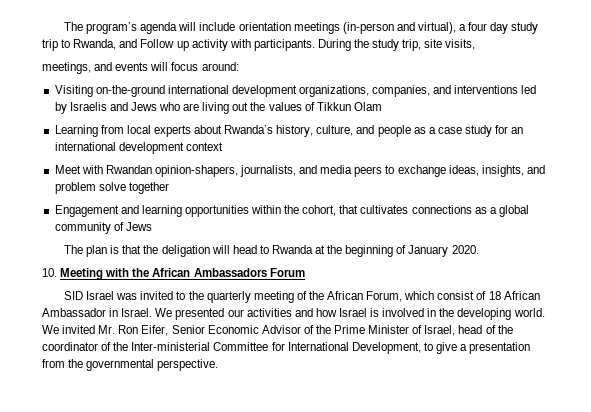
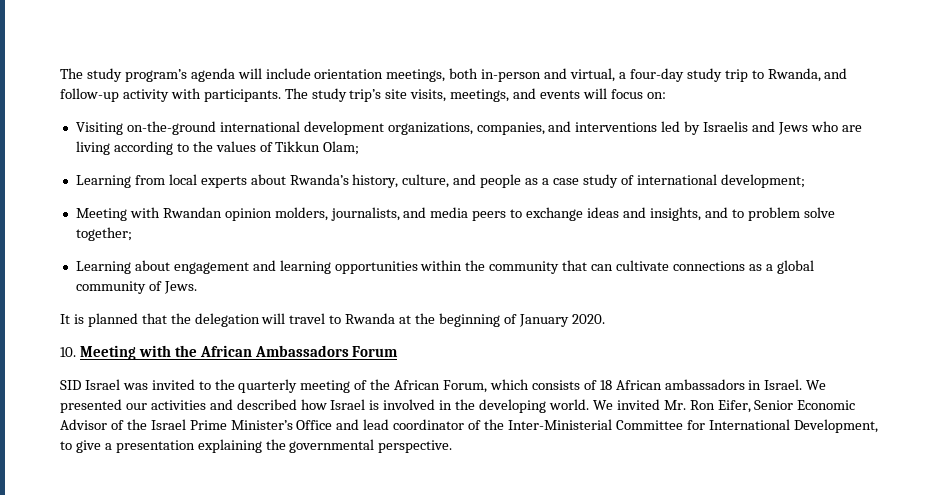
- The program’s agenda will include orientation meetings (in-person and virtual), a four day study trip to Rwanda, and Follow up activity with participants.
+ The study program’s agenda will include orientation meetings, both in-person and virtual, a four-day study trip to Rwanda, and follow-up activity with participants.
- During the study trip, site visits,
- meetings, and events will focus around:
+ The study trip’s site visits, meetings, and events will focus on:
- Visiting on-the-ground international development organizations, companies, and interventions led by Israelis and Jews who are living out the values of Tikkun Olam
+ Visiting on-the-ground international development organizations, companies, and interventions led by Israelis and Jews who are living according to the values of Tikkun Olam;
- Learning from local experts about Rwanda’s history, culture, and people as a case study for an international development context
- Meet with Rwandan opinion-shapers, journalists, and media peers to exchange ideas, insights, and problem solve together
- Engagement and learning opportunities within the cohort, that cultivates connections as a global community of Jews
- The plan is that the deligation will head to Rwanda at the beginning of January 2020.
+ Learning from local experts about Rwanda’s history, culture, and people as a case study of international development;
+ Meeting with Rwandan opinion molders, journalists, and media peers to exchange ideas and insights, and to problem solve together;
+ Learning about engagement and learning opportunities within the community that can cultivate connections as a global community of Jews.
+ It is planned that the delegation will travel to Rwanda at the beginning of January 2020.
- SID Israel was invited to the quarterly meeting of the African Forum, which consist of 18 African Ambassador in Israel.
+ SID Israel was invited to the quarterly meeting of the African Forum, which consists of 18 African ambassadors in Israel.
- We presented our activities and how Israel is involved in the developing world.
+ We presented our activities and described how Israel is involved in the developing world.
- We invited Mr. Ron Eifer, Senior Economic Advisor of the Prime Minister of Israel, head of the coordinator of the Inter-ministerial Committee for International Development, to give a presentation from the governmental perspective.
+ We invited Mr. Ron Eifer, Senior Economic Advisor of the Israel Prime Minister’s Office and lead coordinator of the Inter-Ministerial Committee for International Development, to give a presentation explaining the governmental perspective.

